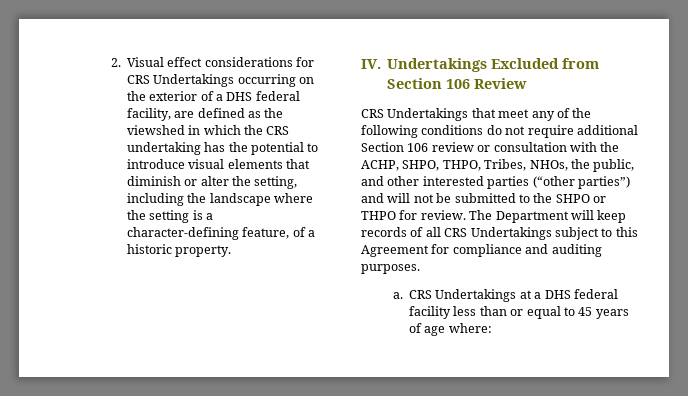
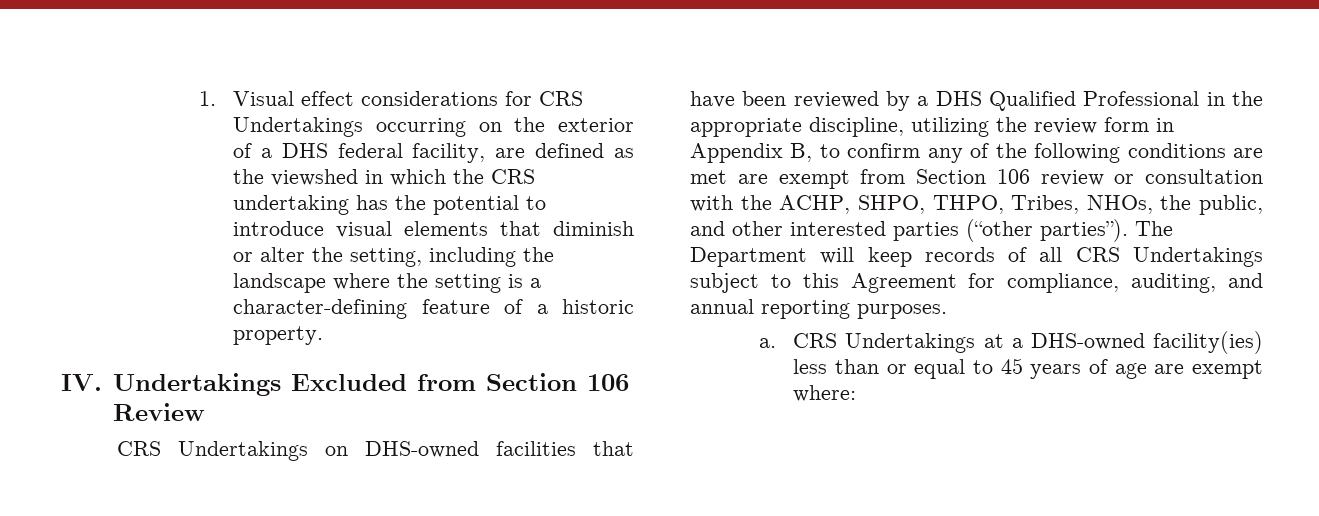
- 2. Visual effect considerations for CRS Undertakings occurring on the exterior of a DHS federal facility, are defined as the viewshed in which the CRS undertaking has the potential to introduce visual elements that diminish or alter the setting, including the landscape where the setting is a character-defining feature, of a historic property.
+ 1. Visual effect considerations for CRS Undertakings occurring on the exterior of a DHS federal facility, are defined as the viewshed in which the CRS undertaking has the potential to introduce visual elements that diminish or alter the setting, including the landscape where the setting is a character-defining feature of a historic property.
- CRS Undertakings that meet any of the following conditions do not require additional Section 106 review or consultation with the ACHP, SHPO, THPO, Tribes, NHOs, the public, and other interested parties (“other parties”) and will not be submitted to the SHPO or THPO for review.
+ CRS Undertakings on DHS-owned facilities that have been reviewed by a DHS Qualified Professional in the appropriate discipline, utilizing the review form in Appendix B, to confirm any of the following conditions are met are exempt from Section 106 review or consultation with the ACHP, SHPO, THPO, Tribes, NHOs, the public, and other interested parties (“other parties”).
- The Department will keep records of all CRS Undertakings subject to this Agreement for compliance and auditing purposes.
+ The Department will keep records of all CRS Undertakings subject to this Agreement for compliance, auditing, and annual reporting purposes.
- CRS Undertakings at a DHS federal facility less than or equal to 45 years of age where:
+ CRS Undertakings at a DHS-owned facility(ies) less than or equal to 45 years of age are exempt where:

